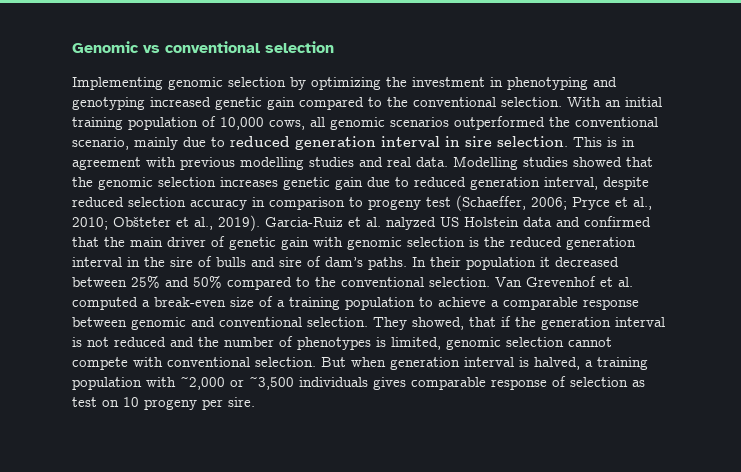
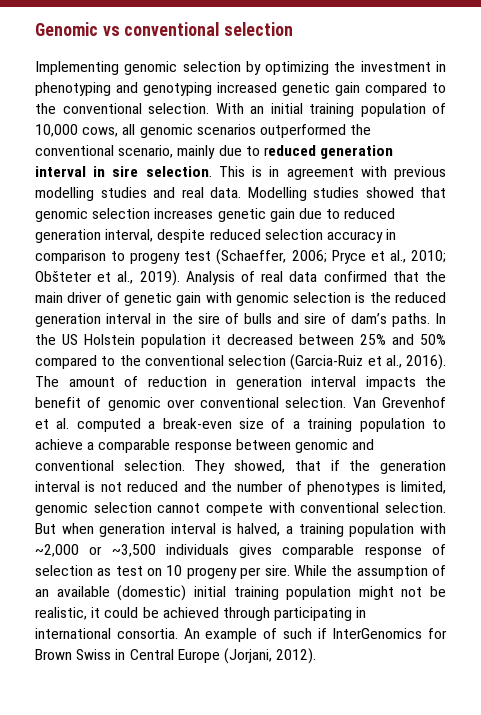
- Modelling studies showed that the genomic selection increases genetic gain due to reduced generation interval, despite reduced selection accuracy in comparison to progeny test (Schaeffer, 2006; Pryce et al., 2010; Obšteter et al., 2019).
+ Modelling studies showed that genomic selection increases genetic gain due to reduced generation interval, despite reduced selection accuracy in comparison to progeny test (Schaeffer, 2006; Pryce et al., 2010; Obšteter et al., 2019).
- Garcia-Ruiz et al. nalyzed US Holstein data and confirmed that the main driver of genetic gain with genomic selection is the reduced generation interval in the sire of bulls and sire of dam’s paths.
+ Analysis of real data confirmed that the main driver of genetic gain with genomic selection is the reduced generation interval in the sire of bulls and sire of dam’s paths.
- In their population it decreased between 25% and 50% compared to the conventional selection.
+ In the US Holstein population it decreased between 25% and 50% compared to the conventional selection (Garcia-Ruiz et al., 2016). The amount of reduction in generation interval impacts the benefit of genomic over conventional selection.
+ While the assumption of an available (domestic) initial training population might not be realistic, it could be achieved through participating in international consortia. An example of such if InterGenomics for Brown Swiss in Central Europe (Jorjani, 2012).

